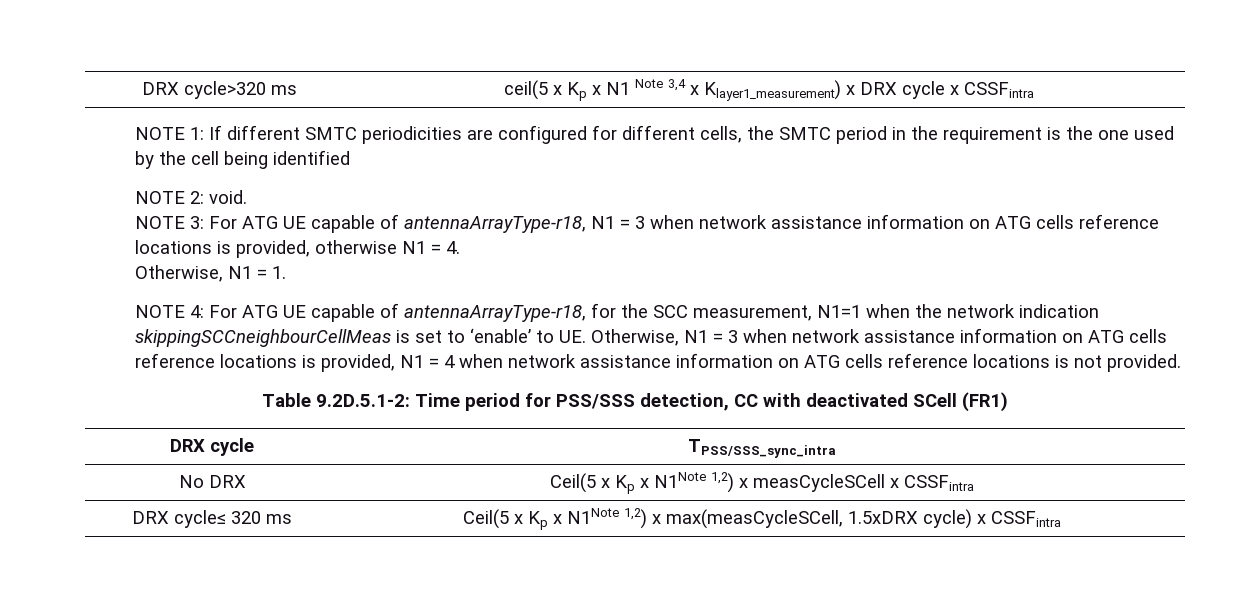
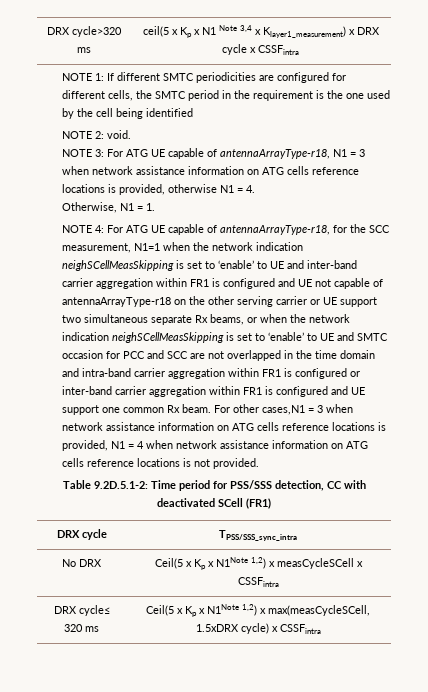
- NOTE 4: For ATG UE capable of antennaArrayType-r18, for the SCC measurement, N1=1 when the network indication skippingSCCneighbourCellMeas is set to ‘enable’ to UE. Otherwise, N1 = 3 when network assistance information on ATG cells reference locations is provided, N1 = 4 when network assistance information on ATG cells reference locations is not provided.
+ NOTE 4: For ATG UE capable of antennaArrayType-r18, for the SCC measurement, N1=1 when the network indication neighSCellMeasSkipping is set to ‘enable’ to UE and inter-band carrier aggregation within FR1 is configured and UE not capable of antennaArrayType-r18 on the other serving carrier or UE support two simultaneous separate Rx beams, or when the network indication neighSCellMeasSkipping is set to ‘enable’ to UE and SMTC occasion for PCC and SCC are not overlapped in the time domain and intra-band carrier aggregation within FR1 is configured or inter-band carrier aggregation within FR1 is configured and UE support one common Rx beam. For other cases,N1 = 3 when network assistance information on ATG cells reference locations is provided, N1 = 4 when network assistance information on ATG cells reference locations is not provided.

